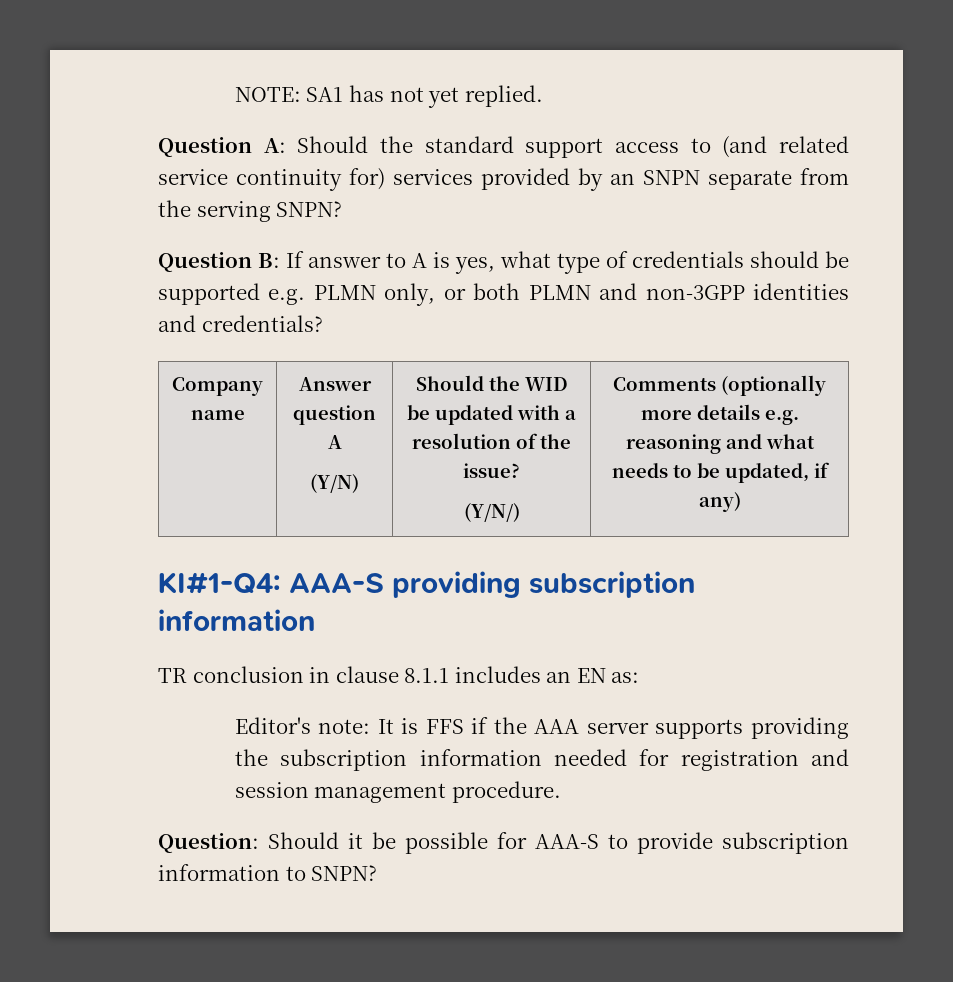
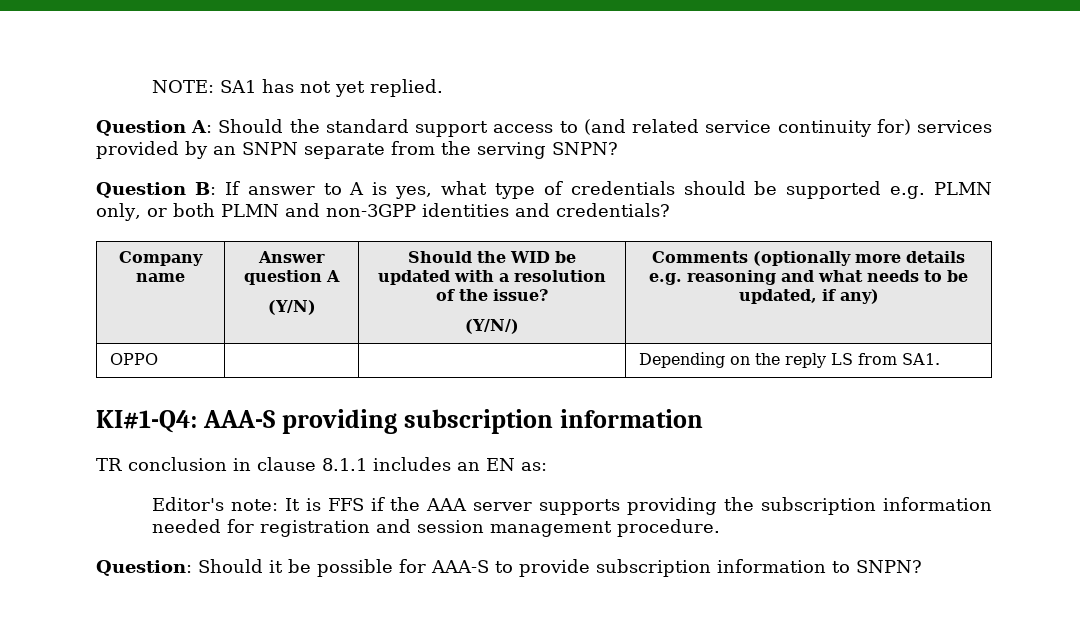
+ OPPO | | | Depending on the reply LS from SA1.

